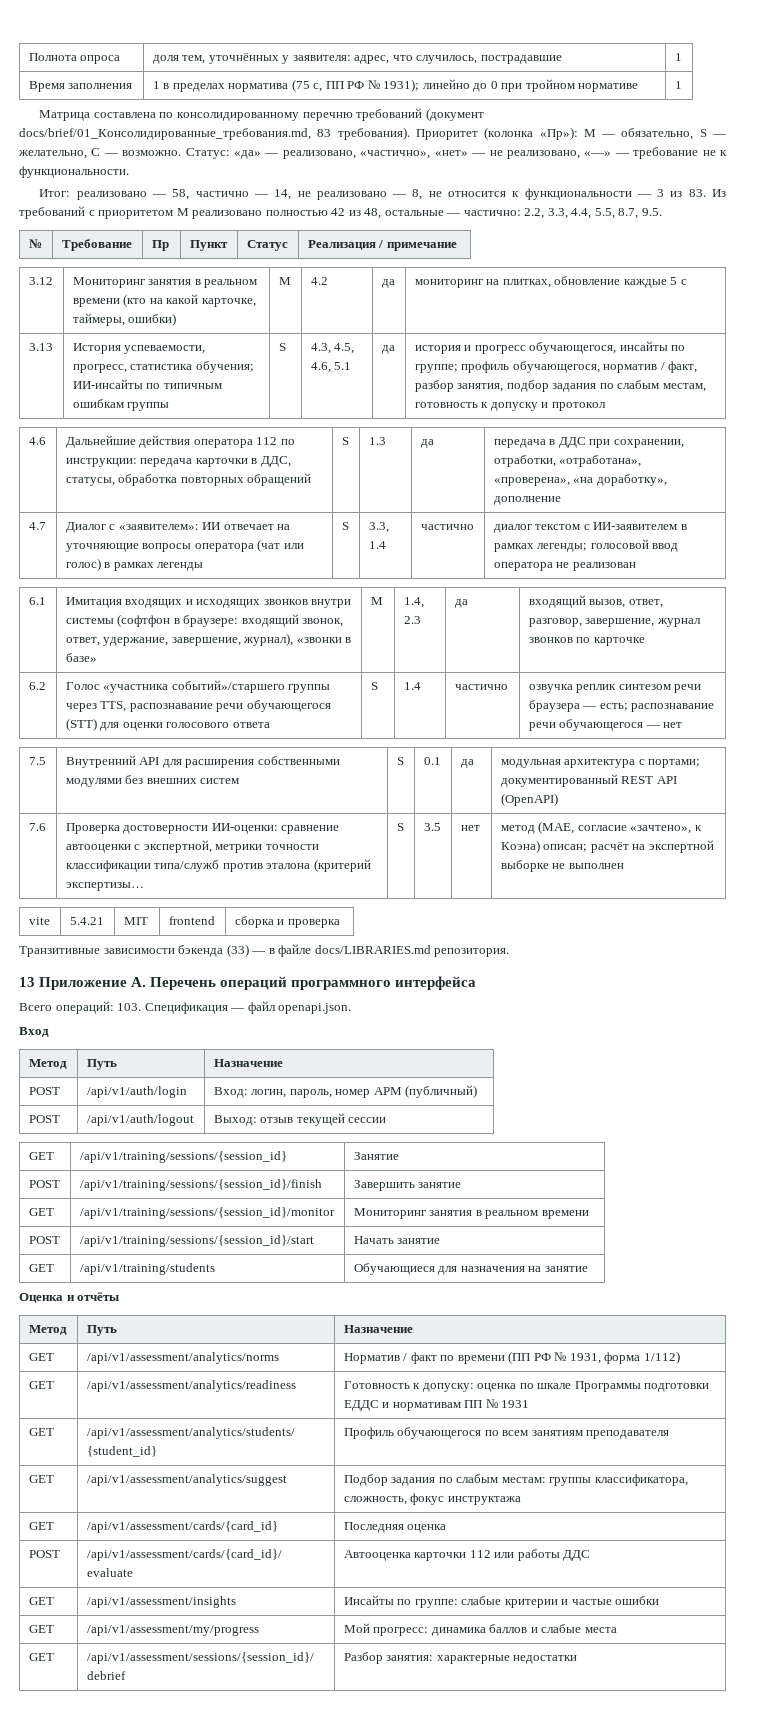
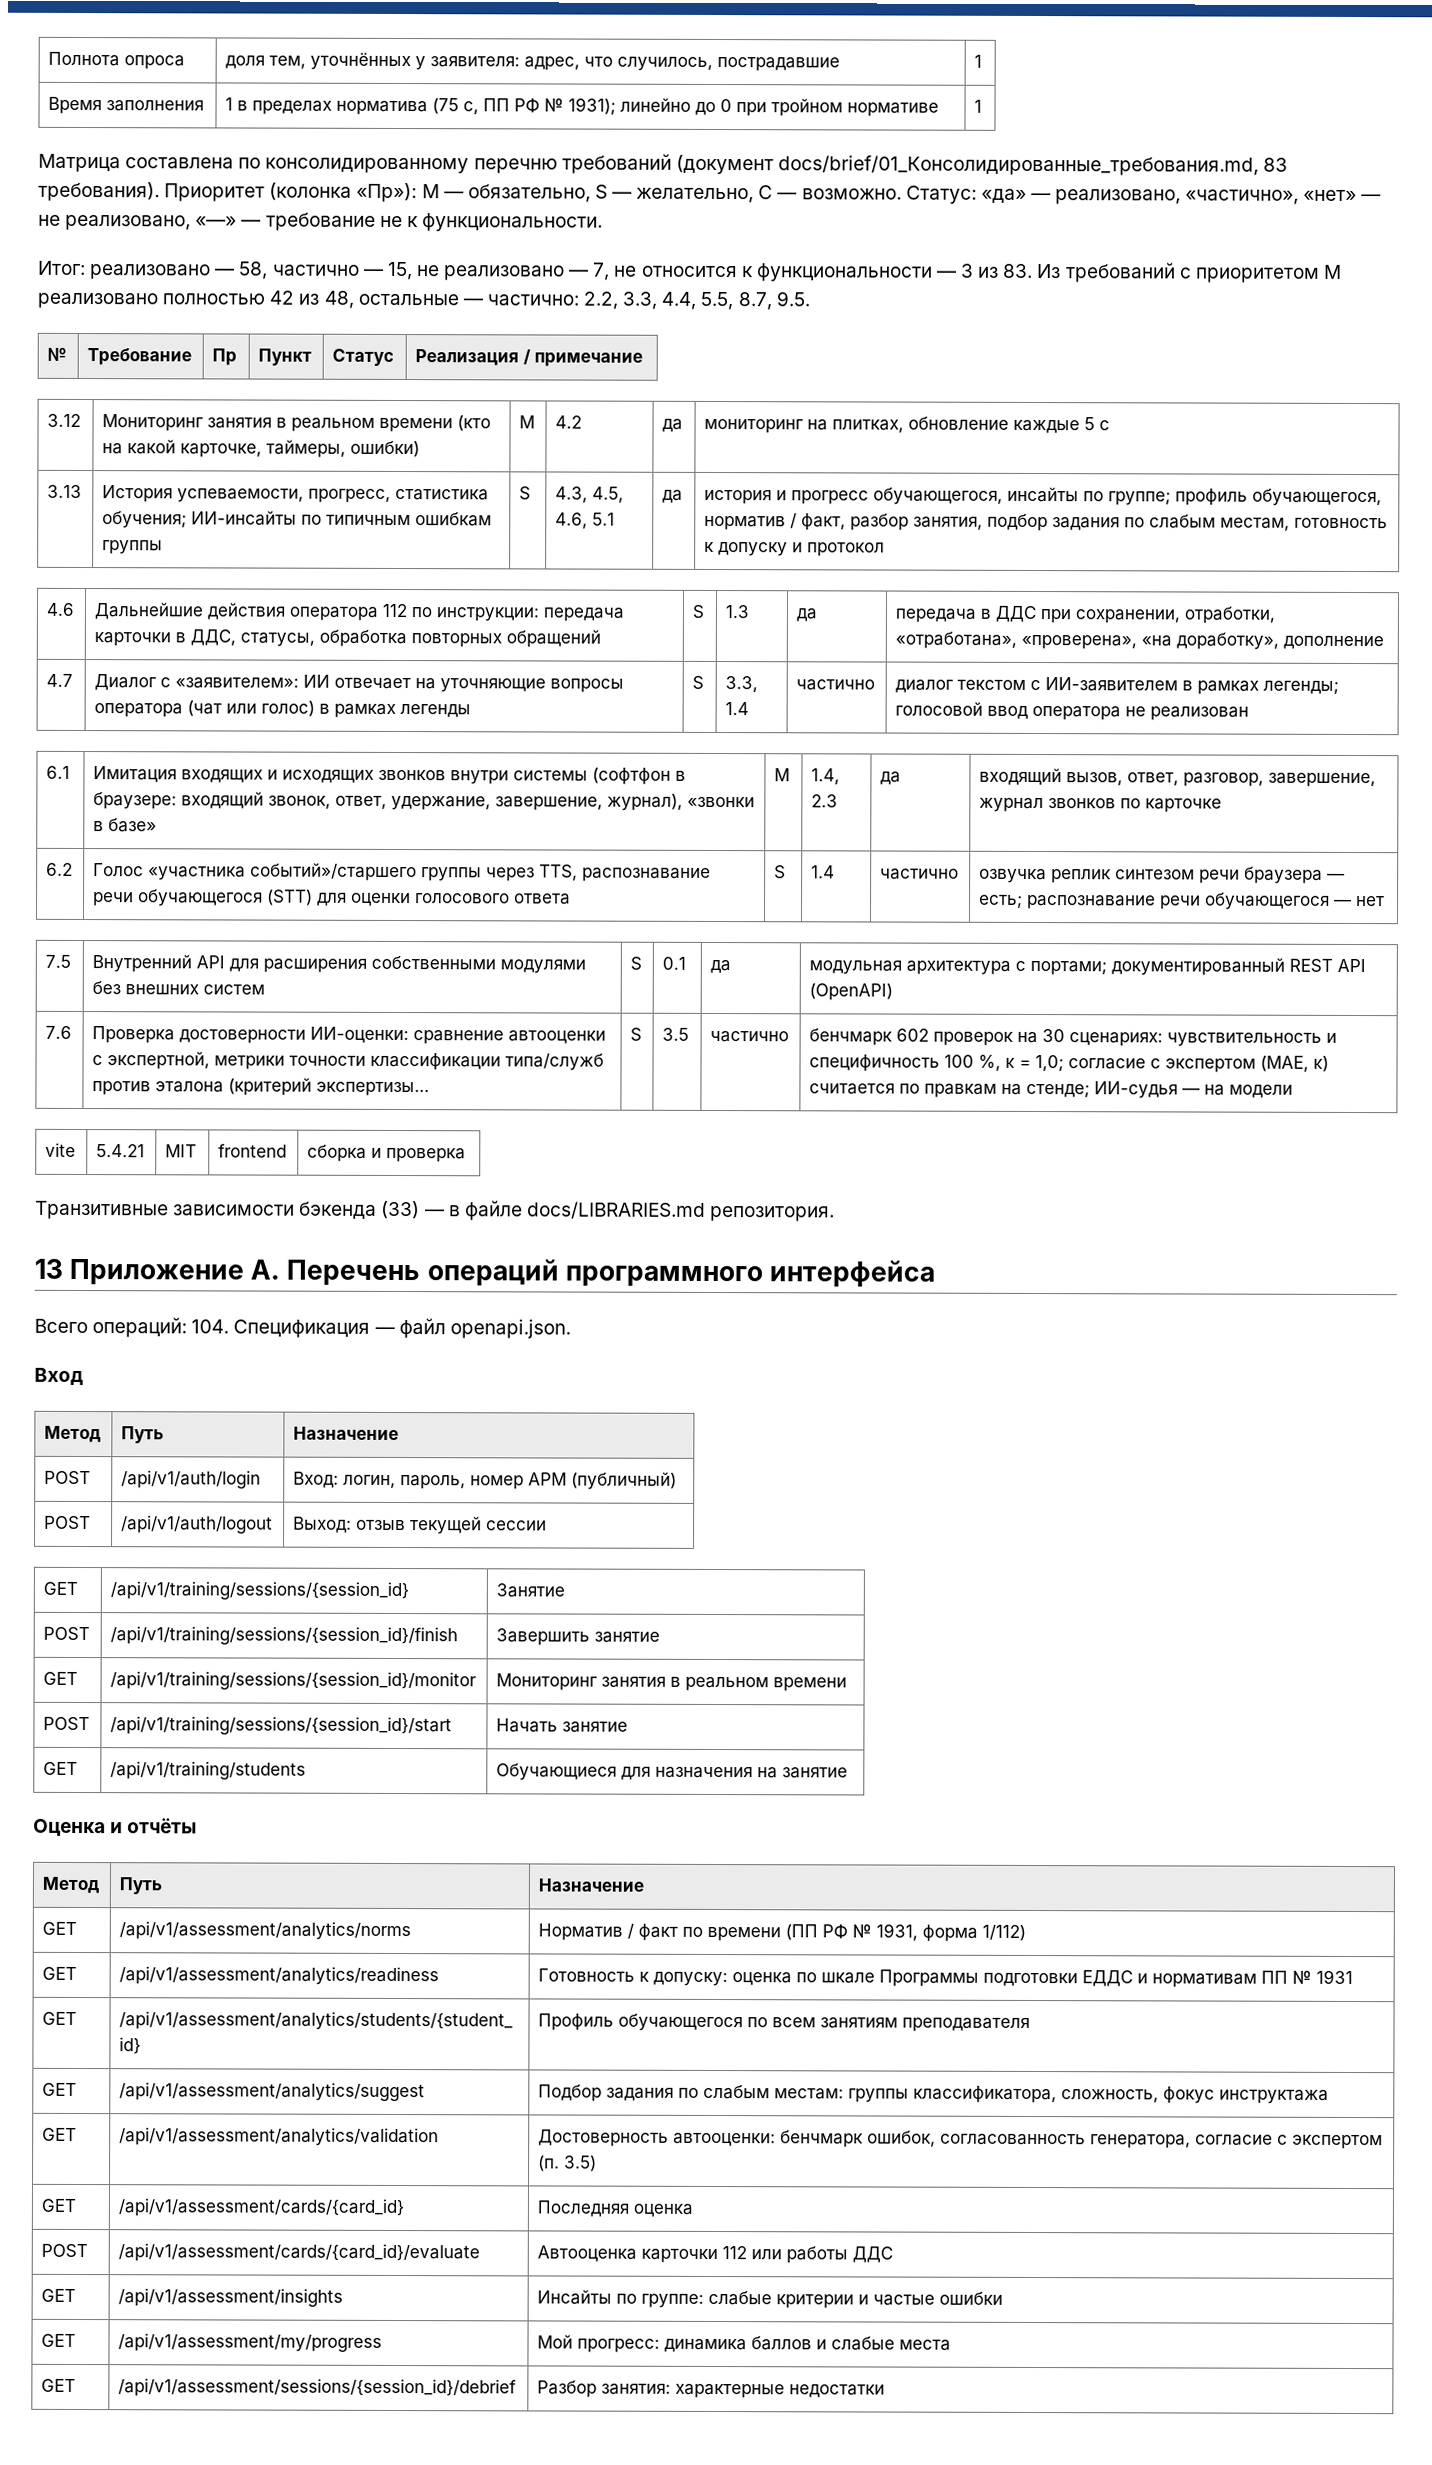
- Итог: реализовано — 58, частично — 14, не реализовано — 8, не относится к функциональности — 3 из 83. Из требований с приоритетом M реализовано полностью 42 из 48, остальные — частично: 2.2, 3.3, 4.4, 5.5, 8.7, 9.5.
+ Итог: реализовано — 58, частично — 15, не реализовано — 7, не относится к функциональности — 3 из 83. Из требований с приоритетом M реализовано полностью 42 из 48, остальные — частично: 2.2, 3.3, 4.4, 5.5, 8.7, 9.5.
- нет | метод (MAE, согласие «зачтено», κ Коэна) описан; расчёт на экспертной выборке не выполнен
+ частично | бенчмарк 602 проверок на 30 сценариях: чувствительность и специфичность 100 %, κ = 1,0; согласие с экспертом (MAE, κ) считается по правкам на стенде; ИИ-судья — на модели
- Всего операций: 103. Спецификация — файл openapi.json.
+ Всего операций: 104. Спецификация — файл openapi.json.
+ GET | /api/v1/assessment/analytics/validation | Достоверность автооценки: бенчмарк ошибок, согласованность генератора, согласие с экспертом (п. 3.5)

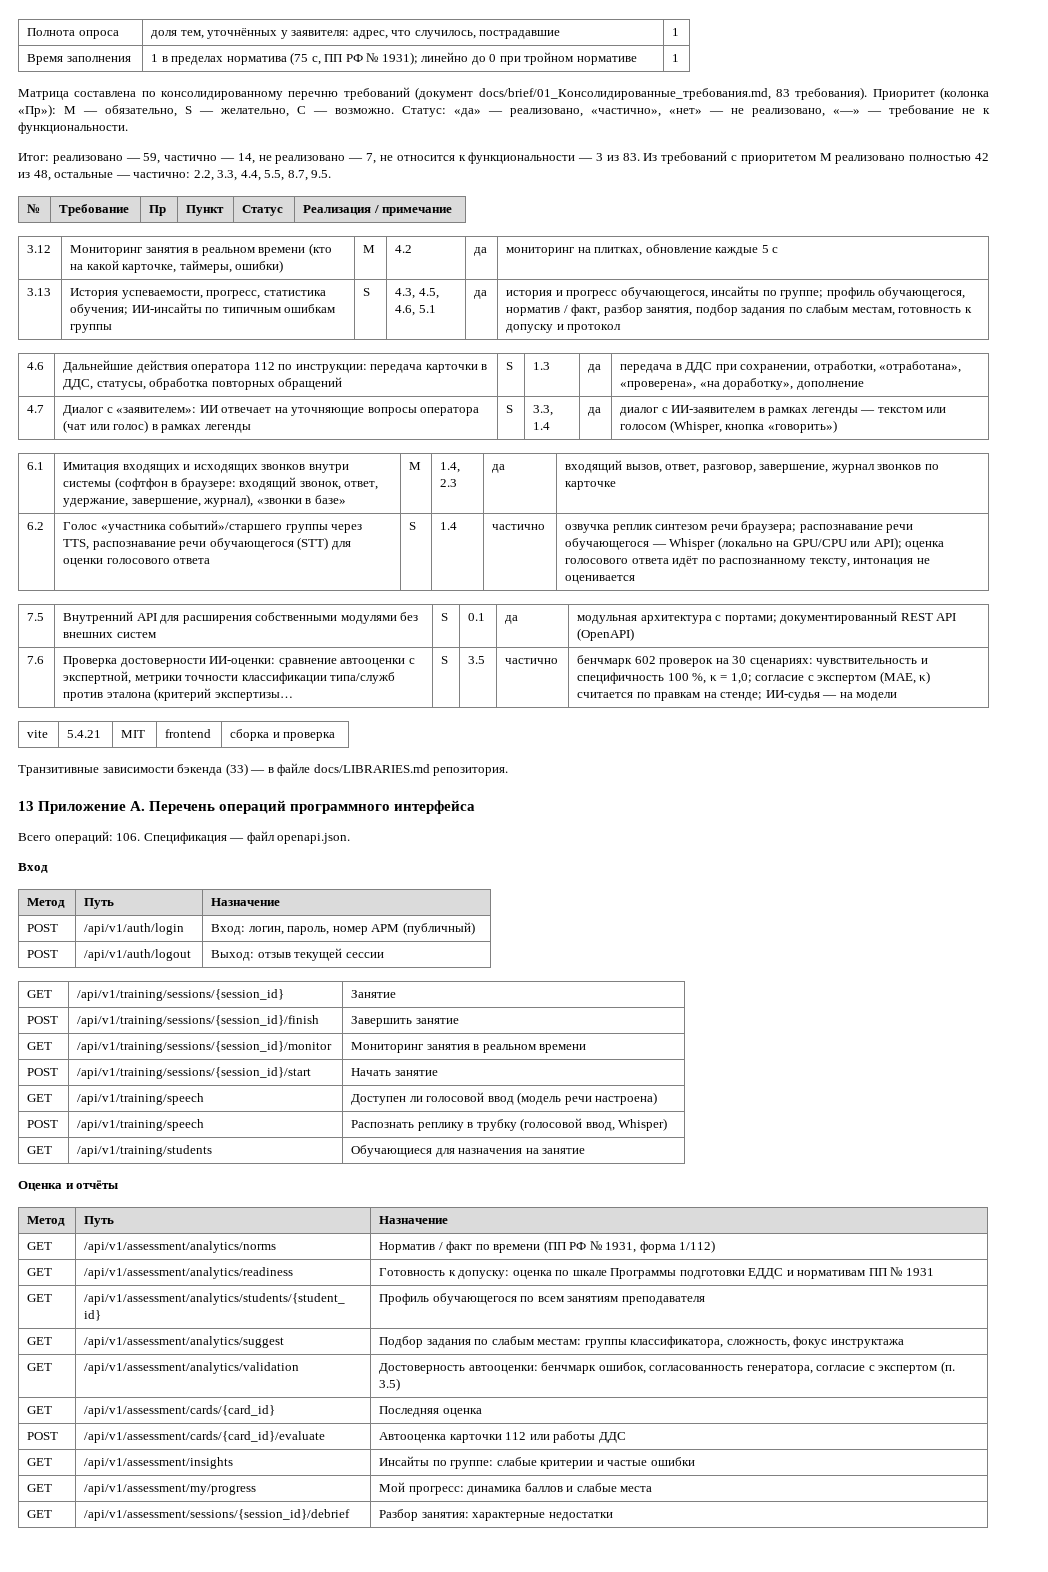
- Итог: реализовано — 58, частично — 15, не реализовано — 7, не относится к функциональности — 3 из 83. Из требований с приоритетом M реализовано полностью 42 из 48, остальные — частично: 2.2, 3.3, 4.4, 5.5, 8.7, 9.5.
+ Итог: реализовано — 59, частично — 14, не реализовано — 7, не относится к функциональности — 3 из 83. Из требований с приоритетом M реализовано полностью 42 из 48, остальные — частично: 2.2, 3.3, 4.4, 5.5, 8.7, 9.5.
- 4.7 | Диалог с «заявителем»: ИИ отвечает на уточняющие вопросы оператора (чат или голос) в рамках легенды | S | 3.3, 1.4 | частично | диалог текстом с ИИ-заявителем в рамках легенды; голосовой ввод оператора не реализован
+ 4.7 | Диалог с «заявителем»: ИИ отвечает на уточняющие вопросы оператора (чат или голос) в рамках легенды | S | 3.3, 1.4 | да | диалог с ИИ-заявителем в рамках легенды — текстом или голосом (Whisper, кнопка «говорить»)
- озвучка реплик синтезом речи браузера — есть; распознавание речи обучающегося — нет
+ озвучка реплик синтезом речи браузера; распознавание речи обучающегося — Whisper (локально на GPU/CPU или API); оценка голосового ответа идёт по распознанному тексту, интонация не оценивается
- Всего операций: 104. Спецификация — файл openapi.json.
+ Всего операций: 106. Спецификация — файл openapi.json.
+ GET | /api/v1/training/speech | Доступен ли голосовой ввод (модель речи настроена)
+ POST | /api/v1/training/speech | Распознать реплику в трубку (голосовой ввод, Whisper)

